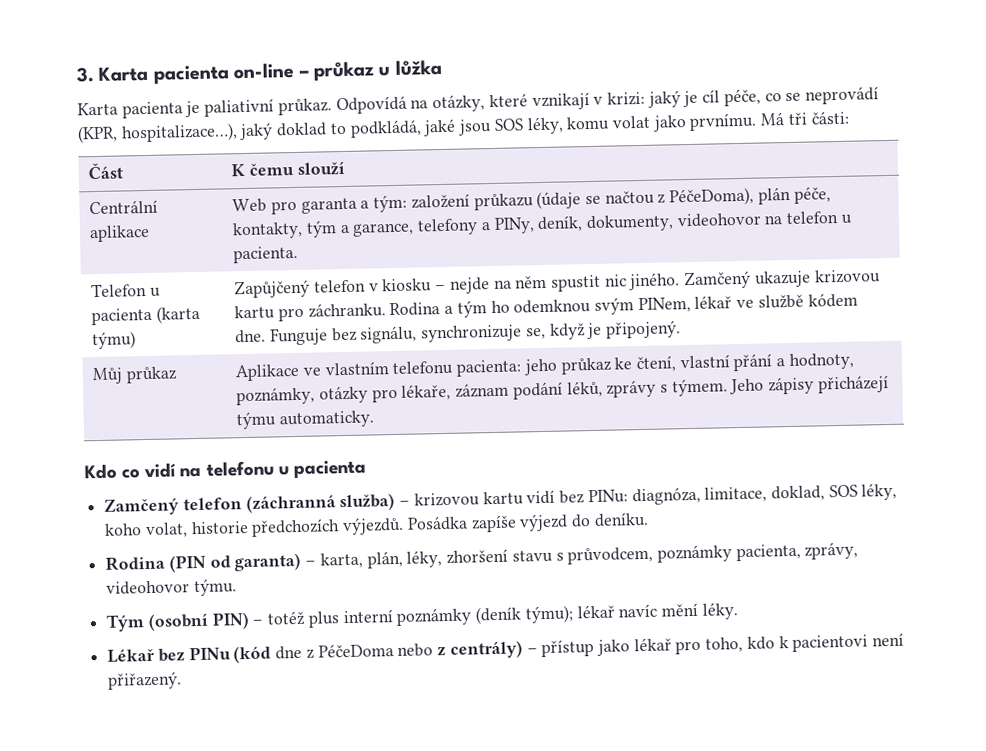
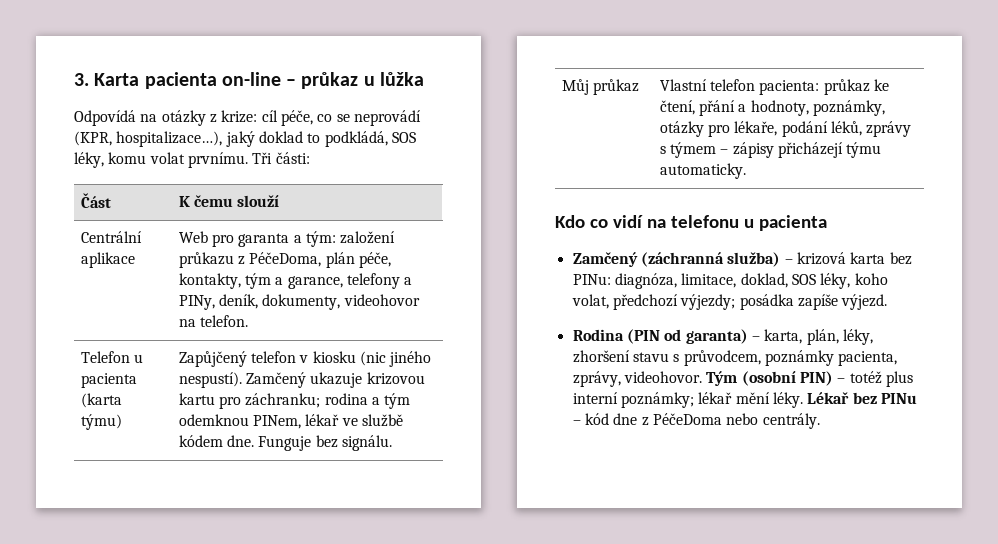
- Karta pacienta je paliativní průkaz. Odpovídá na otázky, které vznikají v krizi: jaký je cíl péče, co se neprovádí (KPR, hospitalizace…), jaký doklad to podkládá, jaké jsou SOS léky, komu volat jako prvnímu. Má tři části:
+ Odpovídá na otázky z krize: cíl péče, co se neprovádí (KPR, hospitalizace…), jaký doklad to podkládá, SOS léky, komu volat prvnímu. Tři části:
- Centrální aplikace | Web pro garanta a tým: založení průkazu (údaje se načtou z PéčeDoma), plán péče, kontakty, tým a garance, telefony a PINy, deník, dokumenty, videohovor na telefon u pacienta.
+ Centrální aplikace | Web pro garanta a tým: založení průkazu z PéčeDoma, plán péče, kontakty, tým a garance, telefony a PINy, deník, dokumenty, videohovor na telefon.
- Zapůjčený telefon v kiosku – nejde na něm spustit nic jiného.
+ Zapůjčený telefon v kiosku (nic jiného nespustí).
- Zamčený ukazuje krizovou kartu pro záchranku. Rodina a tým ho odemknou svým PINem, lékař ve službě kódem dne.
+ Zamčený ukazuje krizovou kartu pro záchranku; rodina a tým odemknou PINem, lékař ve službě kódem dne.
- Funguje bez signálu, synchronizuje se, když je připojený.
- Můj průkaz | Aplikace ve vlastním telefonu pacienta: jeho průkaz ke čtení, vlastní přání a hodnoty, poznámky, otázky pro lékaře, záznam podání léků, zprávy s týmem. Jeho zápisy přicházejí týmu automaticky.
+ Funguje bez signálu.
+ Můj průkaz | Vlastní telefon pacienta: průkaz ke čtení, přání a hodnoty, poznámky, otázky pro lékaře, podání léků, zprávy s týmem – zápisy přicházejí týmu automaticky.
- Zamčený telefon (záchranná služba) – krizovou kartu vidí bez PINu: diagnóza, limitace, doklad, SOS léky, koho volat, historie předchozích výjezdů. Posádka zapíše výjezd do deníku.
+ Zamčený (záchranná služba) – krizová karta bez PINu: diagnóza, limitace, doklad, SOS léky, koho volat, předchozí výjezdy; posádka zapíše výjezd.
- Rodina (PIN od garanta) – karta, plán, léky, zhoršení stavu s průvodcem, poznámky pacienta, zprávy, videohovor týmu.
- Tým (osobní PIN) – totéž plus interní poznámky (deník týmu); lékař navíc mění léky.
- Lékař bez PINu (kód dne z PéčeDoma nebo z centrály) – přístup jako lékař pro toho, kdo k pacientovi není přiřazený.
+ Rodina (PIN od garanta) – karta, plán, léky, zhoršení stavu s průvodcem, poznámky pacienta, zprávy, videohovor. Tým (osobní PIN) – totéž plus interní poznámky; lékař mění léky. Lékař bez PINu – kód dne z PéčeDoma nebo centrály.

